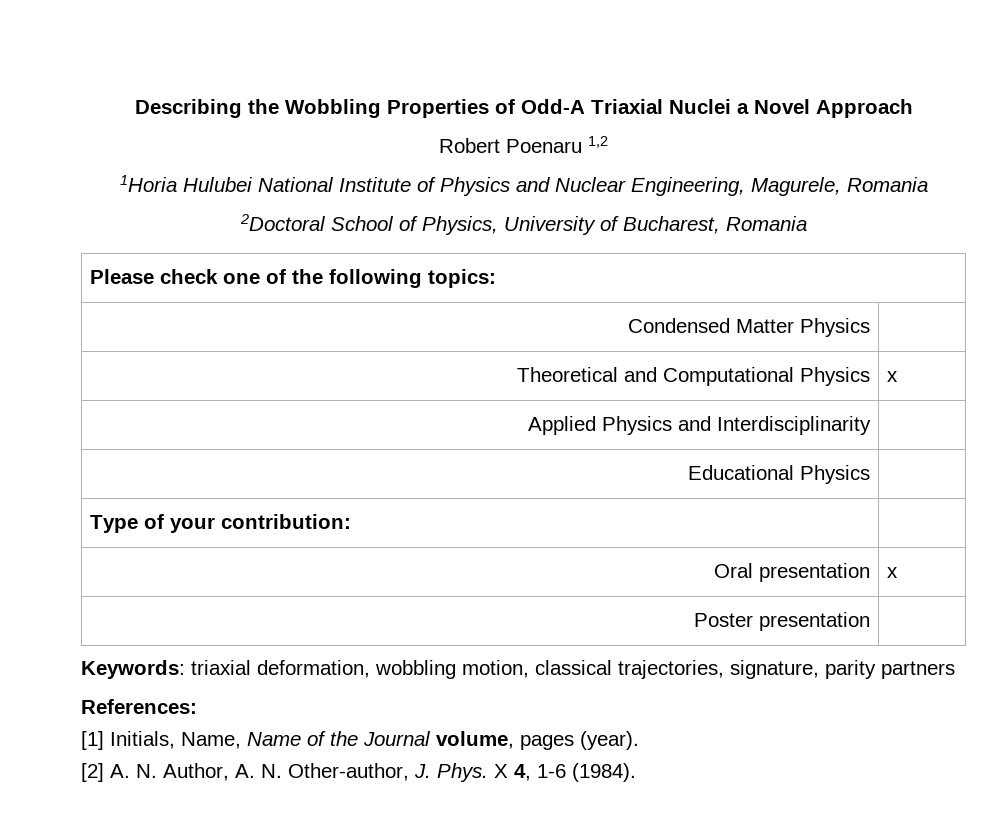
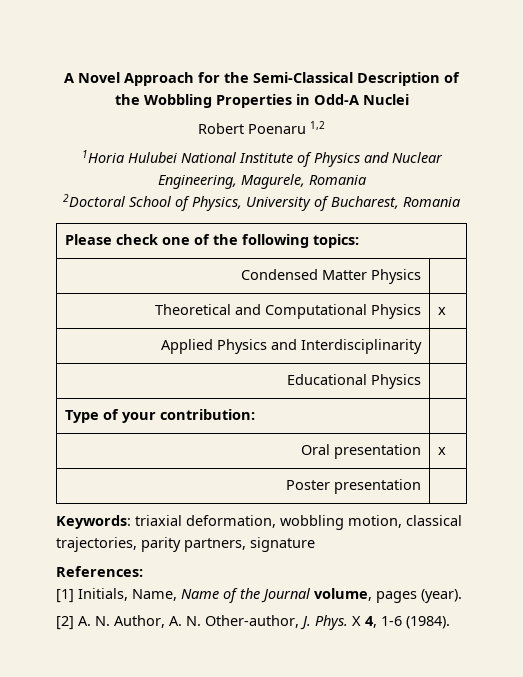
- Describing the Wobbling Properties of Odd-A Triaxial Nuclei a Novel Approach
+ A Novel Approach for the Semi-Classical Description of the Wobbling Properties in Odd-A Nuclei
- Keywords: triaxial deformation, wobbling motion, classical trajectories, signature, parity partners
+ Keywords: triaxial deformation, wobbling motion, classical trajectories, parity partners, signature

